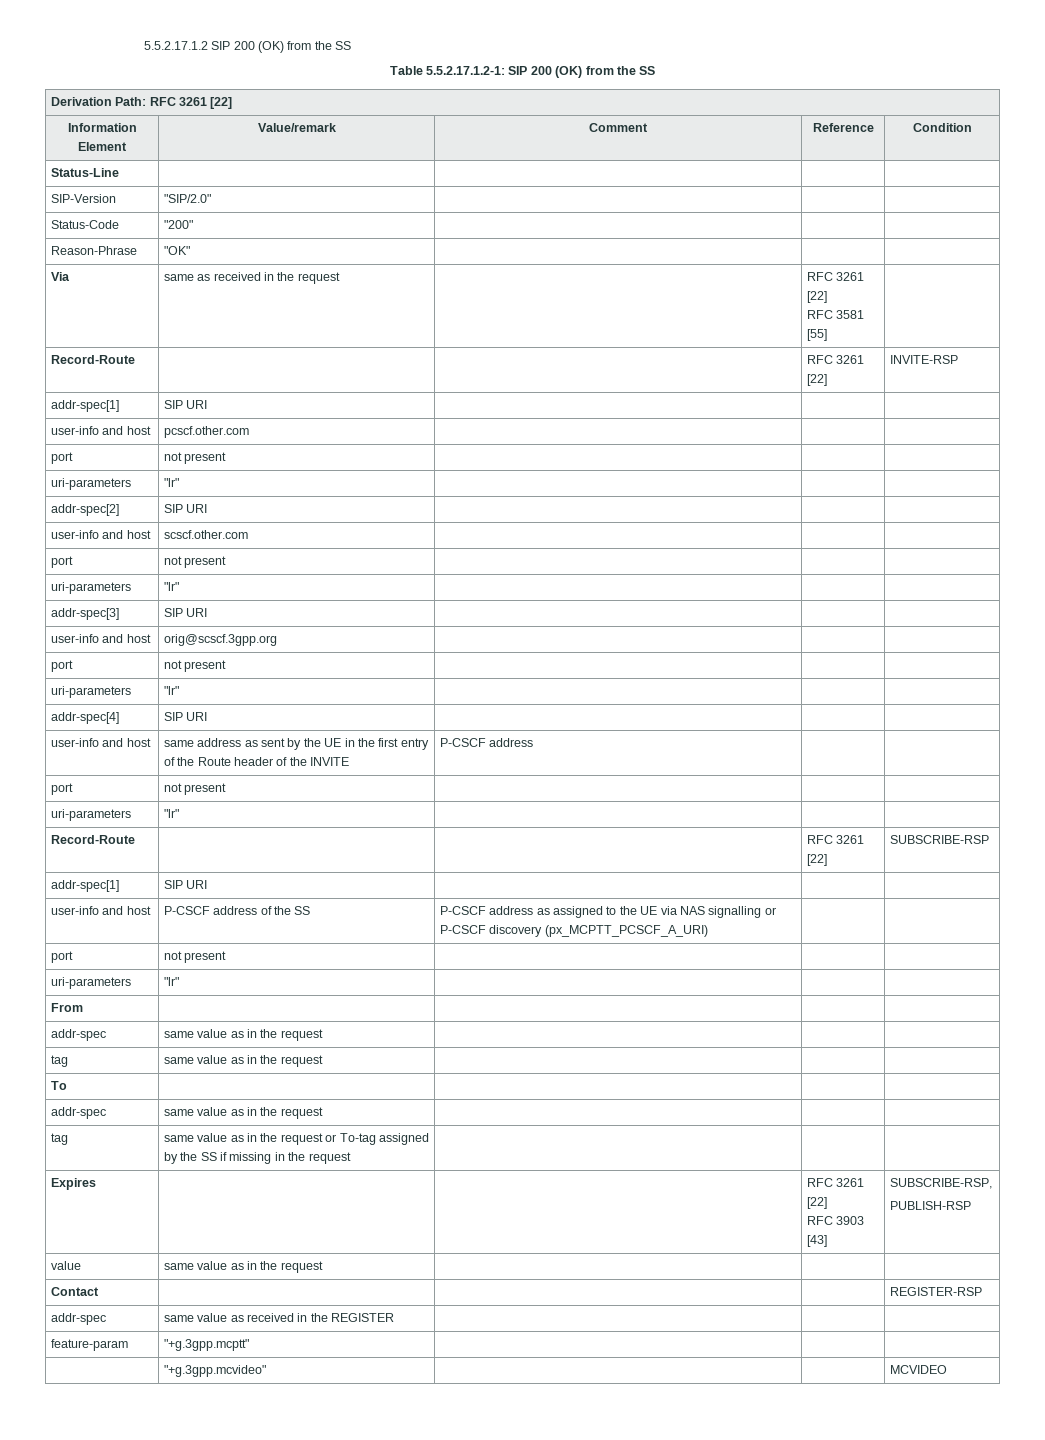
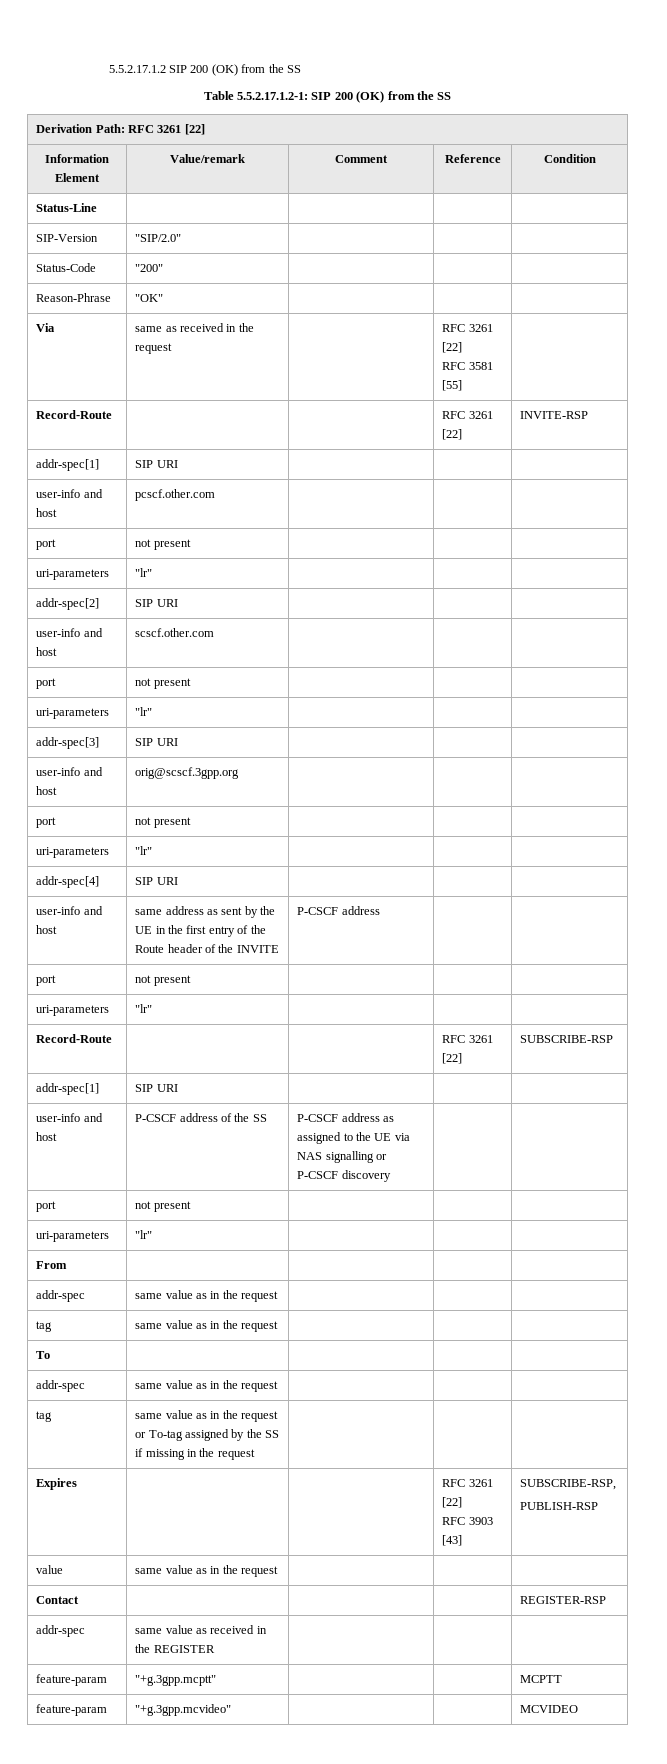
- user-info and host | P-CSCF address of the SS | P-CSCF address as assigned to the UE via NAS signalling or P-CSCF discovery (px_MCPTT_PCSCF_A_URI) | |
+ user-info and host | P-CSCF address of the SS | P-CSCF address as assigned to the UE via NAS signalling or P-CSCF discovery | |
- feature-param | "+g.3gpp.mcptt" | | |
- | "+g.3gpp.mcvideo" | | | MCVIDEO
+ feature-param | "+g.3gpp.mcptt" | | | MCPTT
+ feature-param | "+g.3gpp.mcvideo" | | | MCVIDEO

